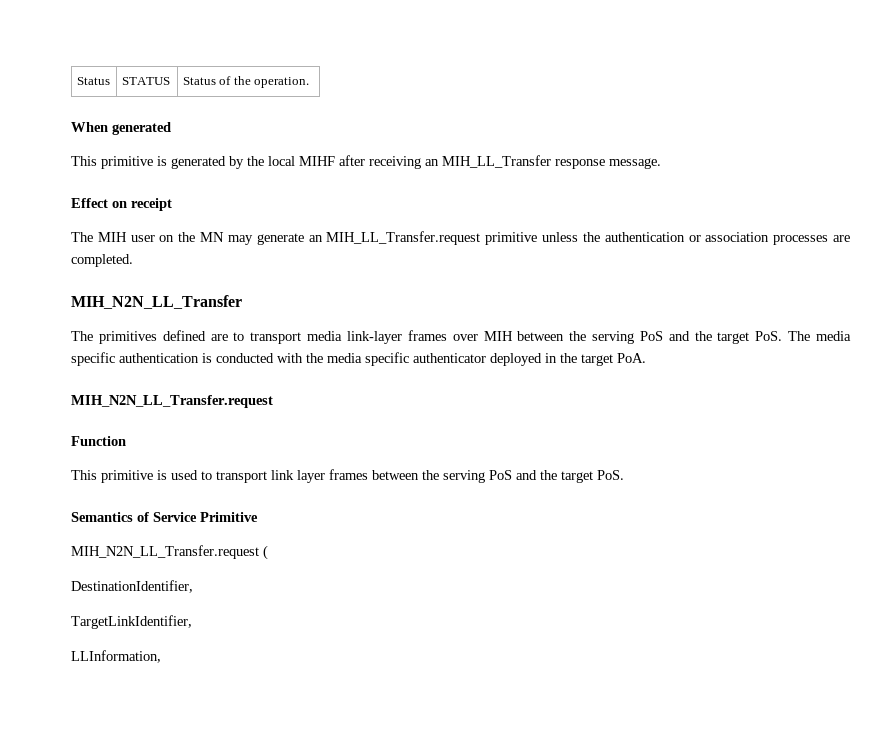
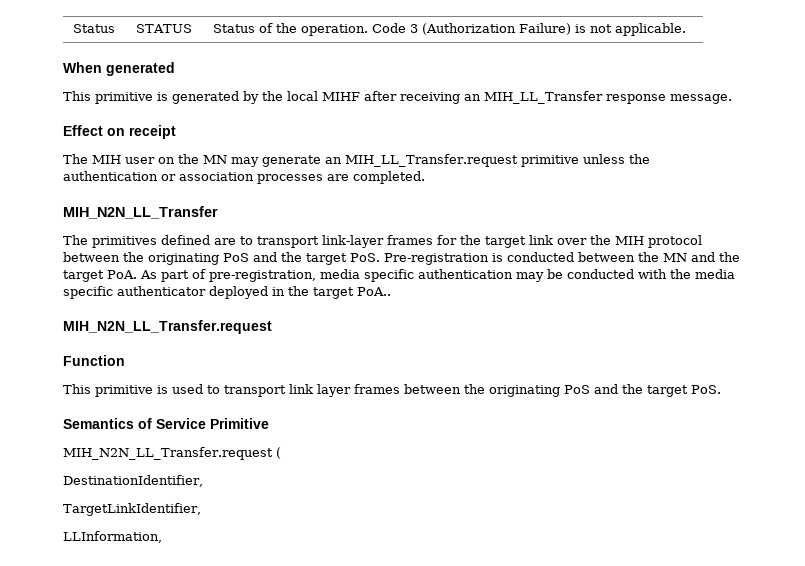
- Status | STATUS | Status of the operation.
+ Status | STATUS | Status of the operation. Code 3 (Authorization Failure) is not applicable.
- The primitives defined are to transport media link-layer frames over MIH between the serving PoS and the target PoS. The media specific authentication is conducted with the media specific authenticator deployed in the target PoA.
+ The primitives defined are to transport link-layer frames for the target link over the MIH protocol between the originating PoS and the target PoS. Pre-registration is conducted between the MN and the target PoA. As part of pre-registration, media specific authentication may be conducted with the media specific authenticator deployed in the target PoA..
- This primitive is used to transport link layer frames between the serving PoS and the target PoS.
+ This primitive is used to transport link layer frames between the originating PoS and the target PoS.

